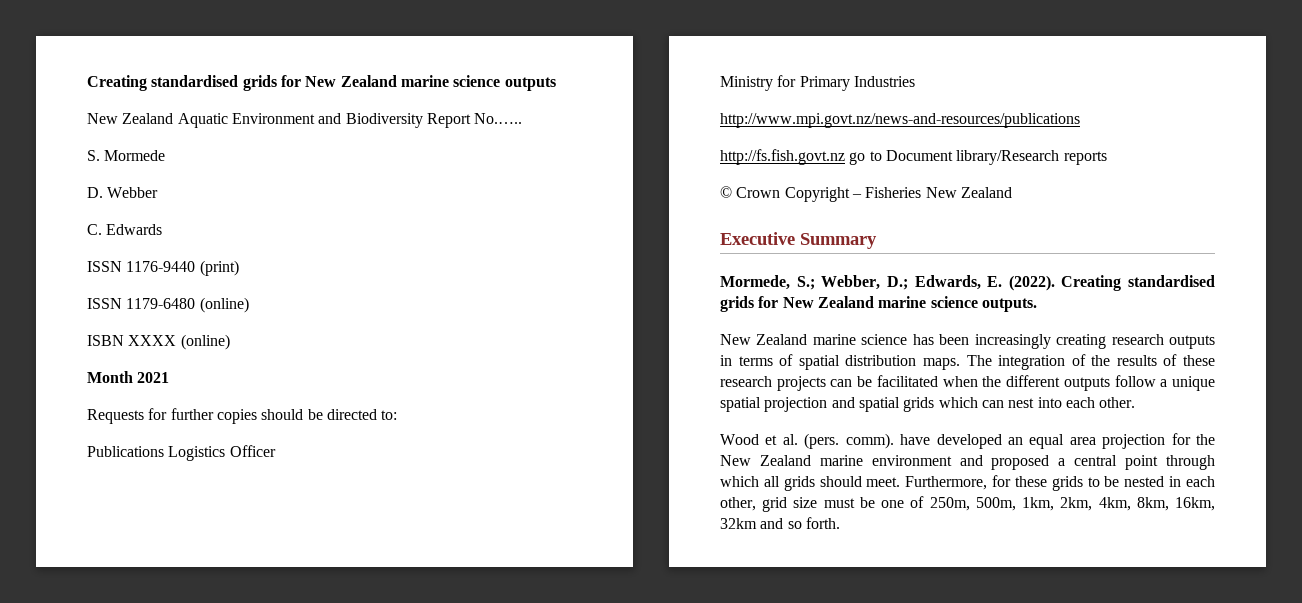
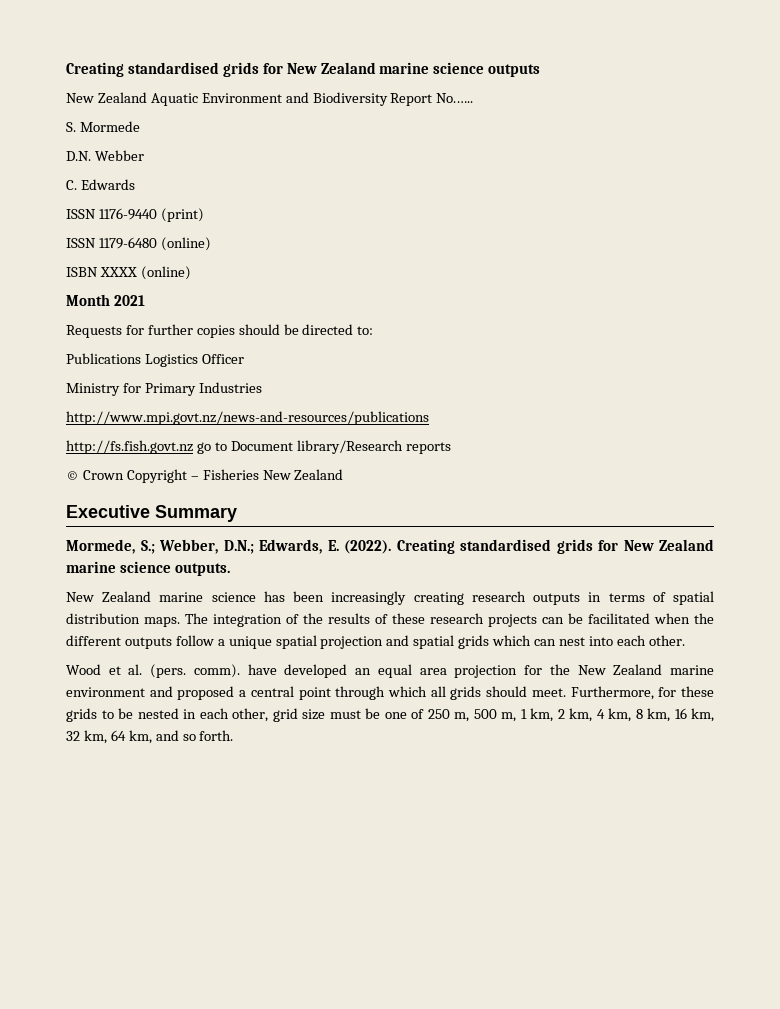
- D. Webber
+ D.N. Webber
- Mormede, S.; Webber, D.; Edwards, E. (2022).
+ Mormede, S.; Webber, D.N.; Edwards, E. (2022).
- Furthermore, for these grids to be nested in each other, grid size must be one of 250m, 500m, 1km, 2km, 4km, 8km, 16km, 32km and so forth.
+ Furthermore, for these grids to be nested in each other, grid size must be one of 250 m, 500 m, 1 km, 2 km, 4 km, 8 km, 16 km, 32 km, 64 km, and so forth.

